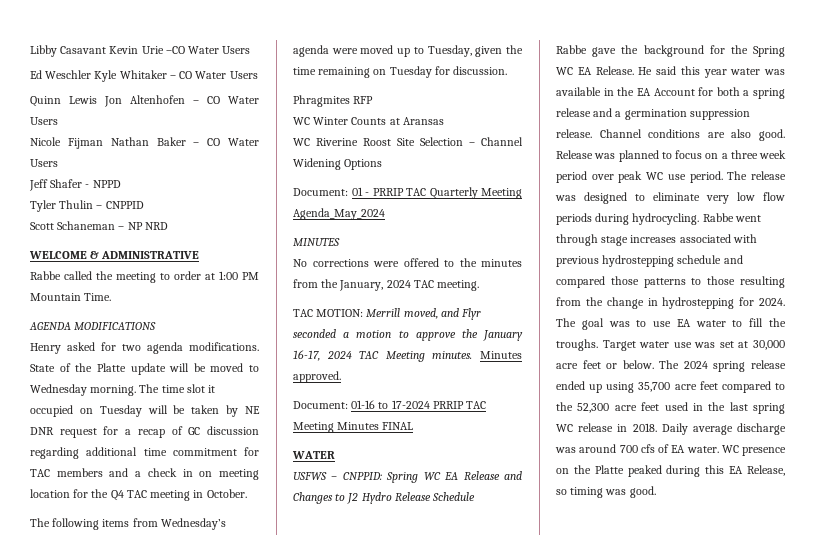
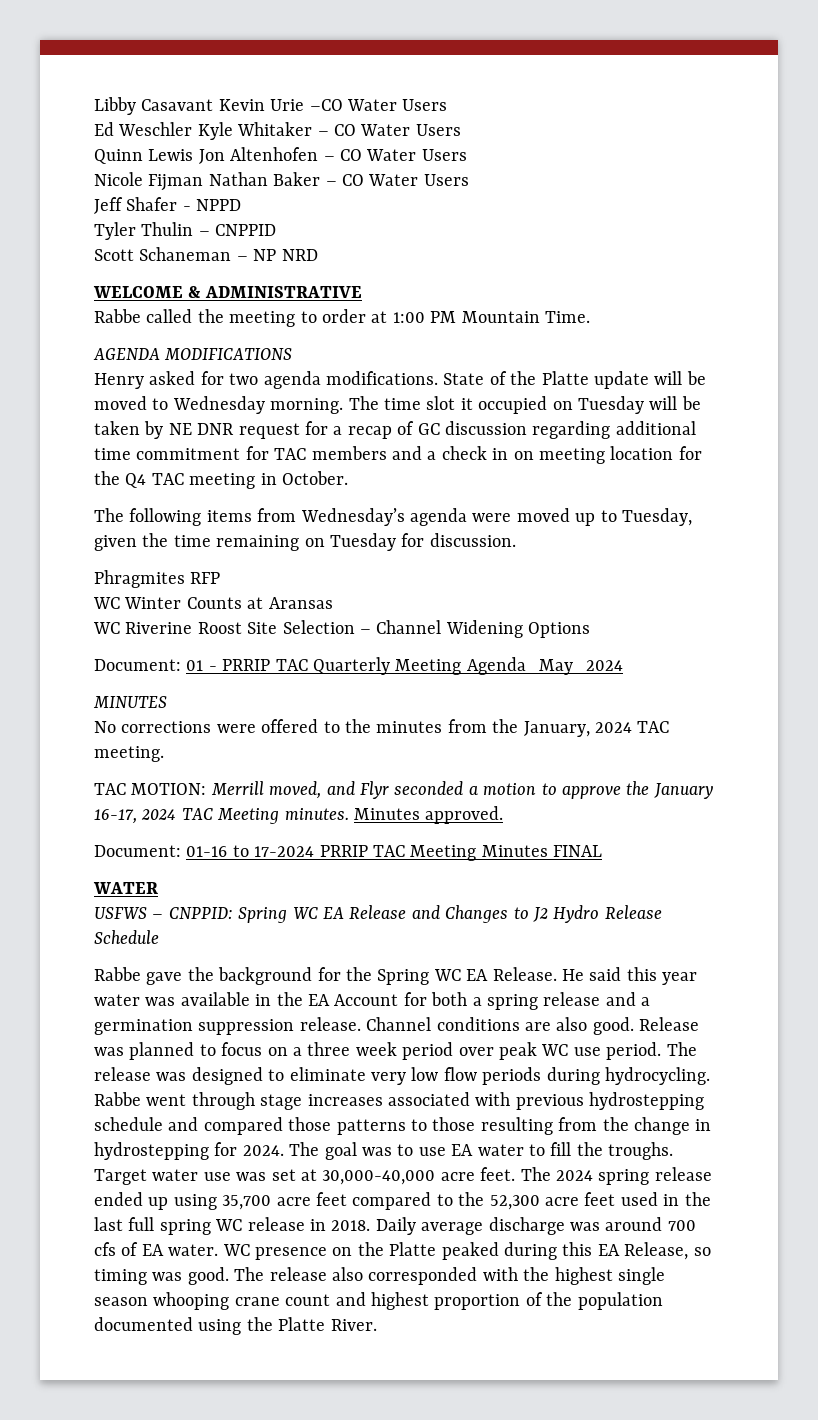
- Target water use was set at 30,000 acre feet or below.
+ Target water use was set at 30,000-40,000 acre feet.
- The 2024 spring release ended up using 35,700 acre feet compared to the 52,300 acre feet used in the last spring WC release in 2018.
+ The 2024 spring release ended up using 35,700 acre feet compared to the 52,300 acre feet used in the last full spring WC release in 2018.
+ The release also corresponded with the highest single season whooping crane count and highest proportion of the population documented using the Platte River.

